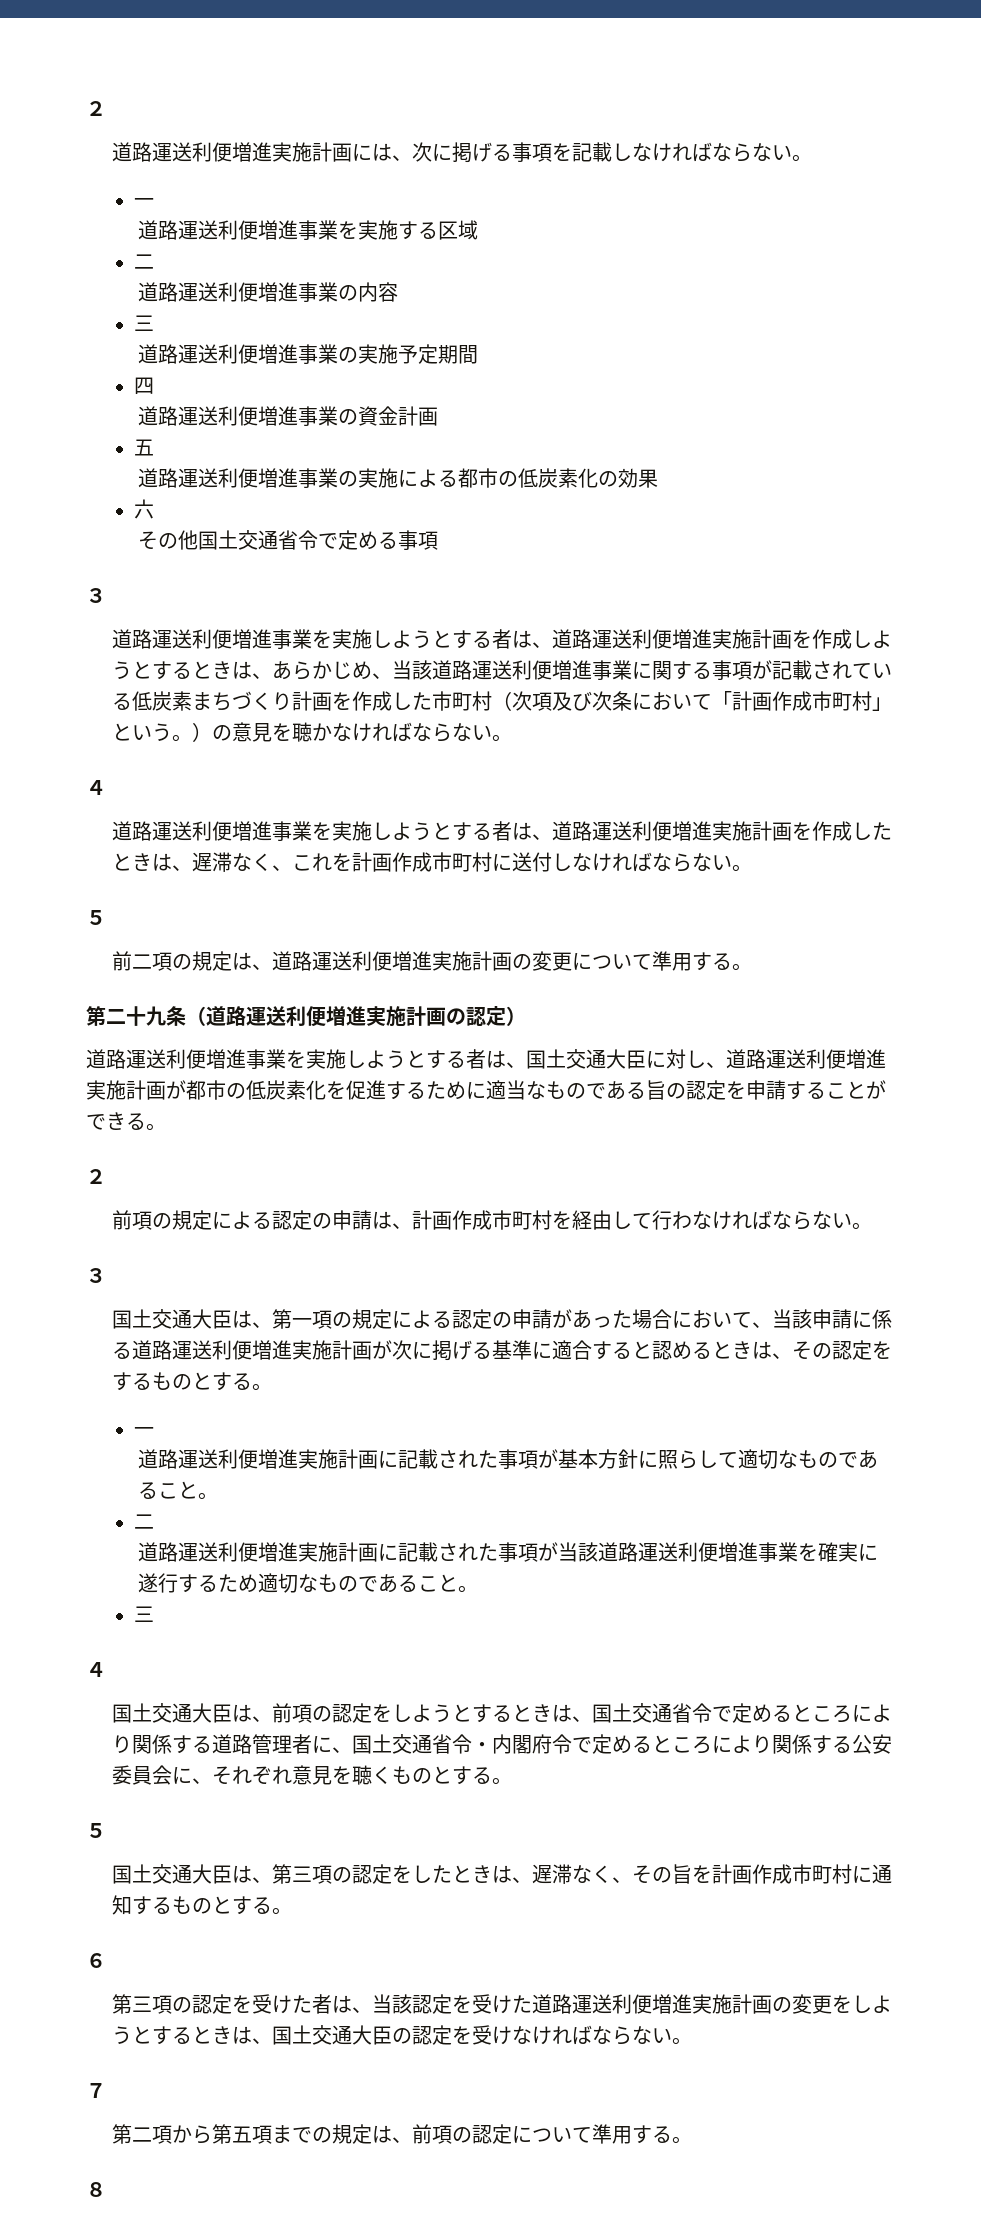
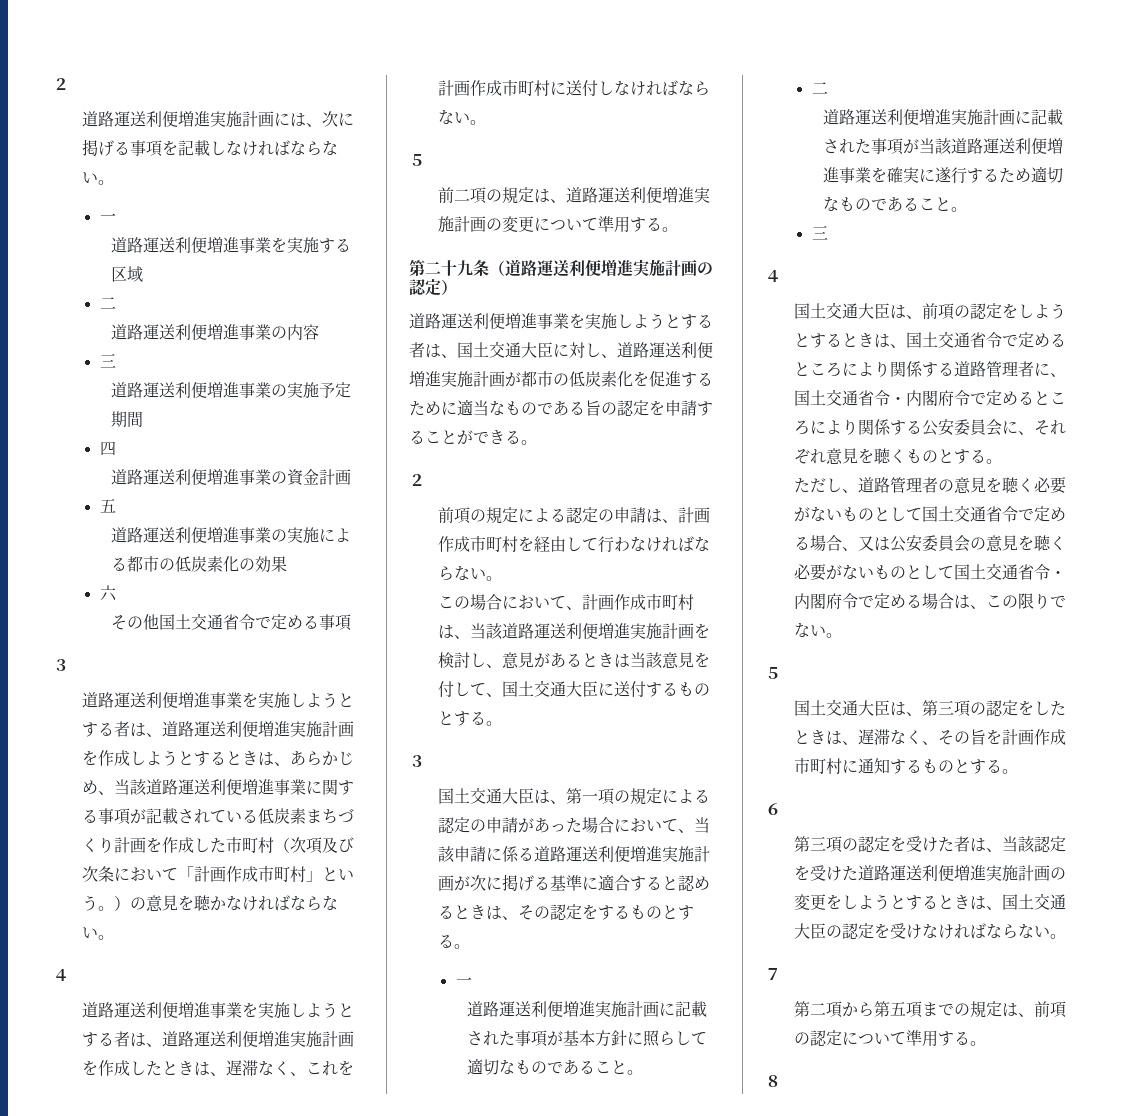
+ この場合において、計画作成市町村は、当該道路運送利便増進実施計画を検討し、意見があるときは当該意見を付して、国土交通大臣に送付するものとする。
+ ただし、道路管理者の意見を聴く必要がないものとして国土交通省令で定める場合、又は公安委員会の意見を聴く必要がないものとして国土交通省令・内閣府令で定める場合は、この限りでない。

